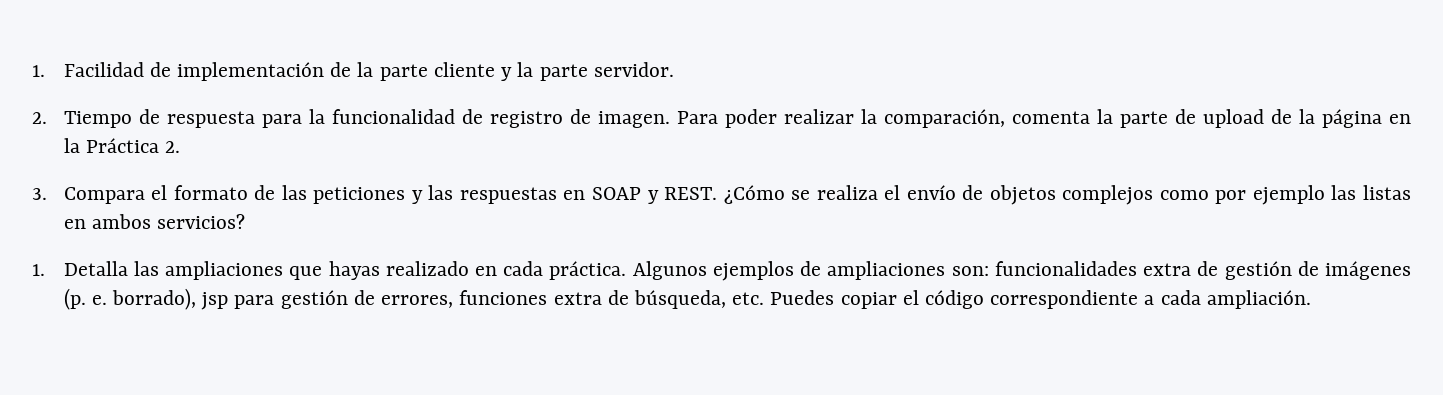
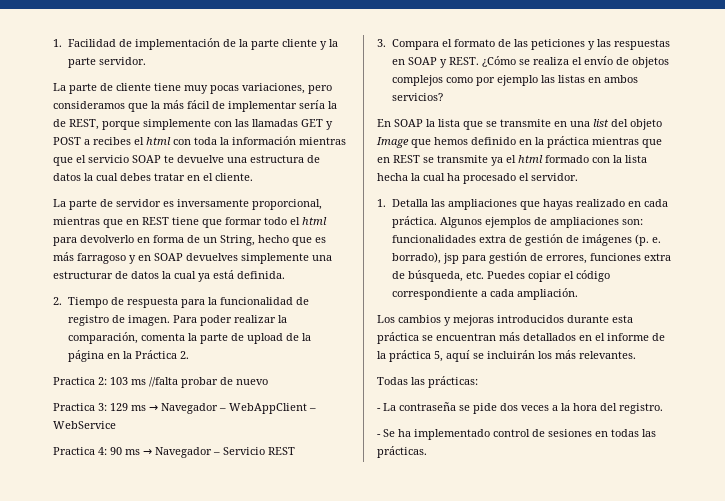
+ La parte de cliente tiene muy pocas variaciones, pero consideramos que la más fácil de implementar sería la de REST, porque simplemente con las llamadas GET y POST a recibes el html con toda la información mientras que el servicio SOAP te devuelve una estructura de datos la cual debes tratar en el cliente.
+ La parte de servidor es inversamente proporcional, mientras que en REST tiene que formar todo el html para devolverlo en forma de un String, hecho que es más farragoso y en SOAP devuelves simplemente una estructurar de datos la cual ya está definida.
+ Practica 2: 103 ms //falta probar de nuevo
+ Practica 3: 129 ms → Navegador – WebAppClient – WebService
+ Practica 4: 90 ms → Navegador – Servicio REST
+ En SOAP la lista que se transmite en una list del objeto Image que hemos definido en la práctica mientras que en REST se transmite ya el html formado con la lista hecha la cual ha procesado el servidor.
+ Los cambios y mejoras introducidos durante esta práctica se encuentran más detallados en el informe de la práctica 5, aquí se incluirán los más relevantes.
+ Todas las prácticas:
+ - La contraseña se pide dos veces a la hora del registro.
+ - Se ha implementado control de sesiones en todas las prácticas.

